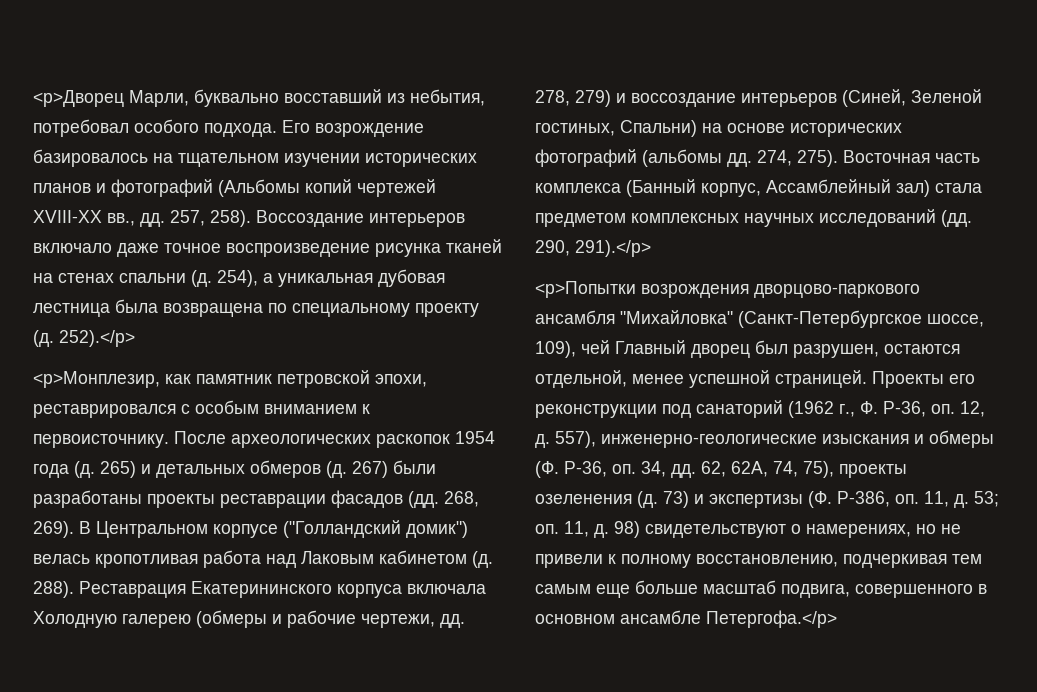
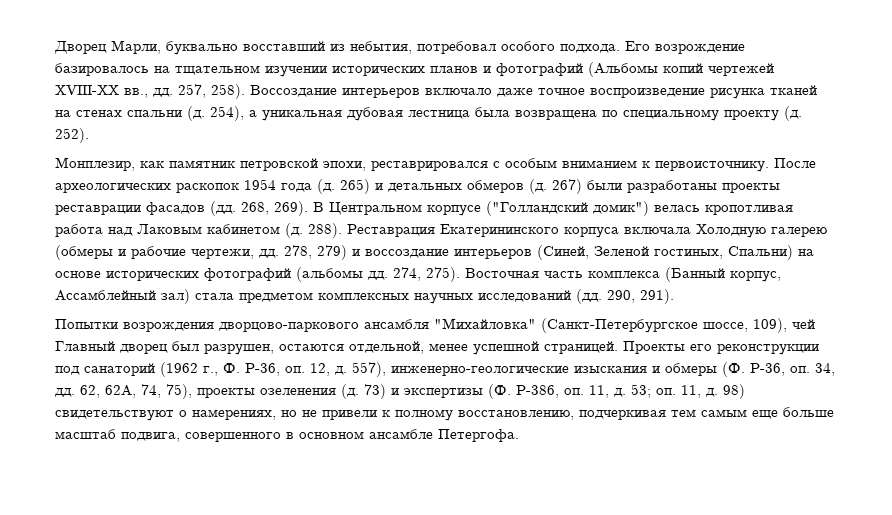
- <p>Дворец Марли, буквально восставший из небытия, потребовал особого подхода.
+ Дворец Марли, буквально восставший из небытия, потребовал особого подхода.
- 252).</p>
- <p>Монплезир, как памятник петровской эпохи, реставрировался с особым вниманием к первоисточнику.
+ 252).
+ Монплезир, как памятник петровской эпохи, реставрировался с особым вниманием к первоисточнику.
- 290, 291).</p>
- <p>Попытки возрождения дворцово-паркового ансамбля "Михайловка" (Санкт-Петербургское шоссе, 109), чей Главный дворец был разрушен, остаются отдельной, менее успешной страницей.
+ 290, 291).
+ Попытки возрождения дворцово-паркового ансамбля "Михайловка" (Санкт-Петербургское шоссе, 109), чей Главный дворец был разрушен, остаются отдельной, менее успешной страницей.
- 98) свидетельствуют о намерениях, но не привели к полному восстановлению, подчеркивая тем самым еще больше масштаб подвига, совершенного в основном ансамбле Петергофа.</p>
+ 98) свидетельствуют о намерениях, но не привели к полному восстановлению, подчеркивая тем самым еще больше масштаб подвига, совершенного в основном ансамбле Петергофа.

